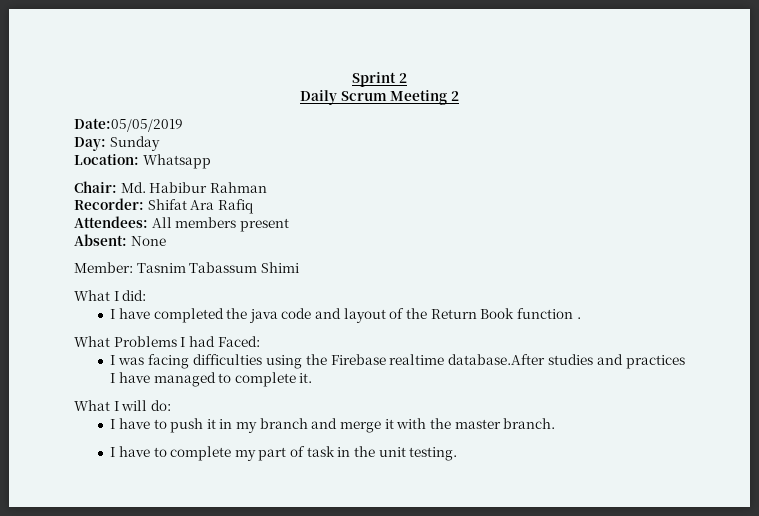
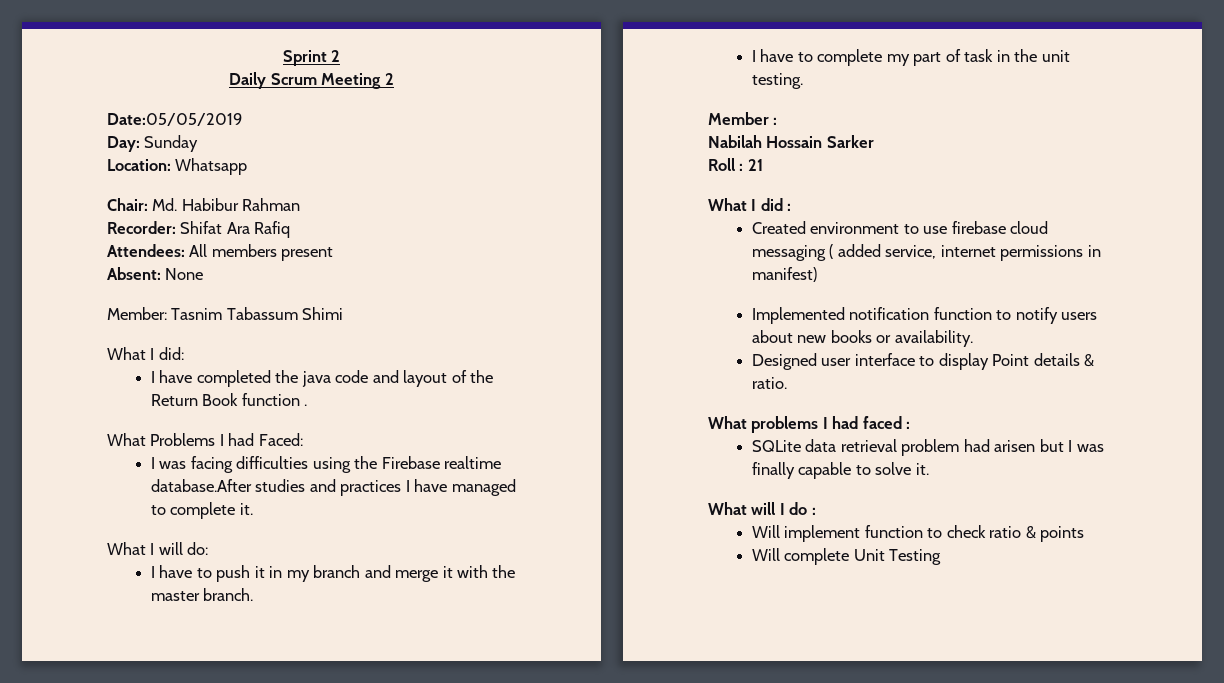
+ Member :
+ Nabilah Hossain Sarker
+ Roll : 21
+ What I did :
+ Created environment to use firebase cloud messaging ( added service, internet permissions in manifest)
+ Implemented notification function to notify users about new books or availability.
+ Designed user interface to display Point details & ratio.
+ What problems I had faced :
+ SQLite data retrieval problem had arisen but I was finally capable to solve it.
+ What will I do :
+ Will implement function to check ratio & points
+ Will complete Unit Testing

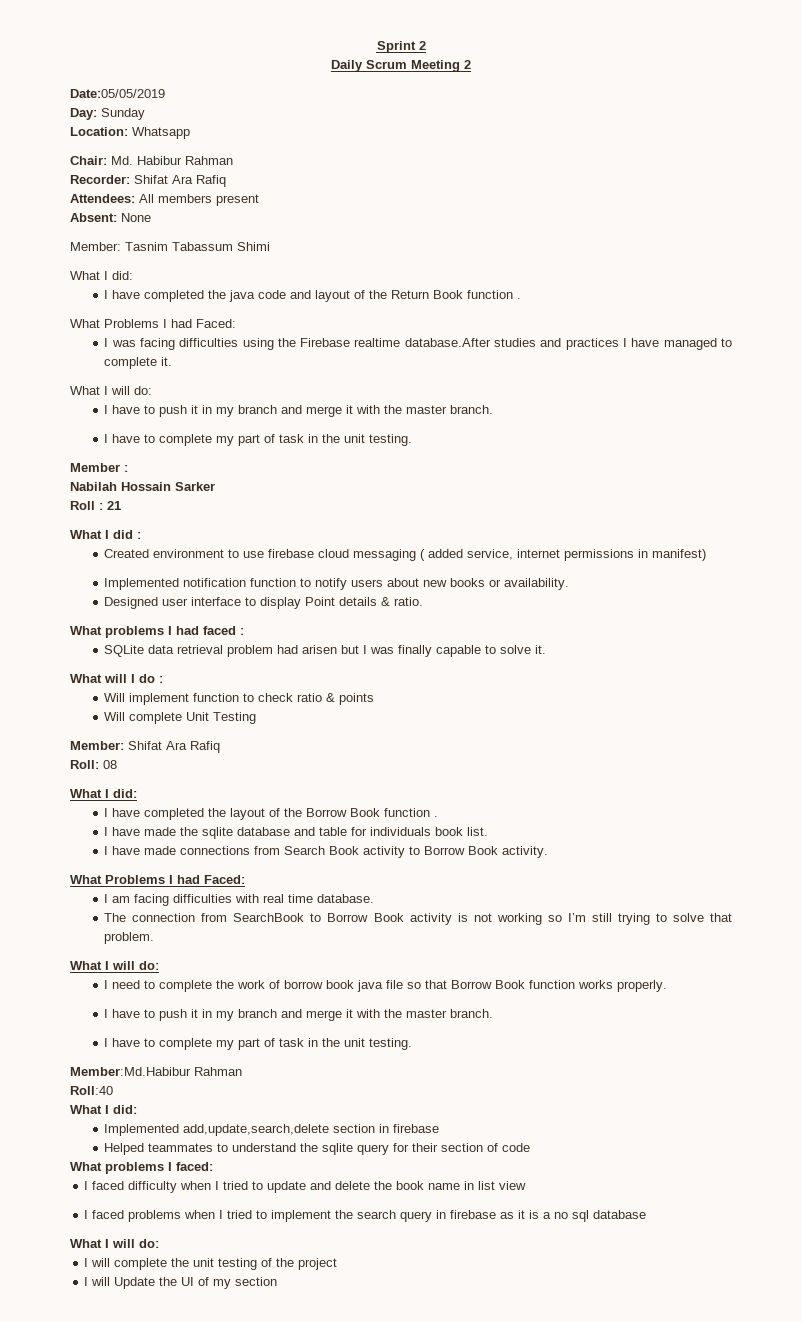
+ Member: Shifat Ara Rafiq
+ Roll: 08
+ What I did:
+ I have completed the layout of the Borrow Book function .
+ I have made the sqlite database and table for individuals book list.
+ I have made connections from Search Book activity to Borrow Book activity.
+ What Problems I had Faced:
+ I am facing difficulties with real time database.
+ The connection from SearchBook to Borrow Book activity is not working so I’m still trying to solve that problem.
+ What I will do:
+ I need to complete the work of borrow book java file so that Borrow Book function works properly.
+ I have to push it in my branch and merge it with the master branch.
+ I have to complete my part of task in the unit testing.
+ Member:Md.Habibur Rahman
+ Roll:40
+ What I did:
+ Implemented add,update,search,delete section in firebase
+ Helped teammates to understand the sqlite query for their section of code
+ What problems I faced:
+ I faced difficulty when I tried to update and delete the book name in list view
+ I faced problems when I tried to implement the search query in firebase as it is a no sql database
+ What I will do:
+ I will complete the unit testing of the project
+ I will Update the UI of my section

